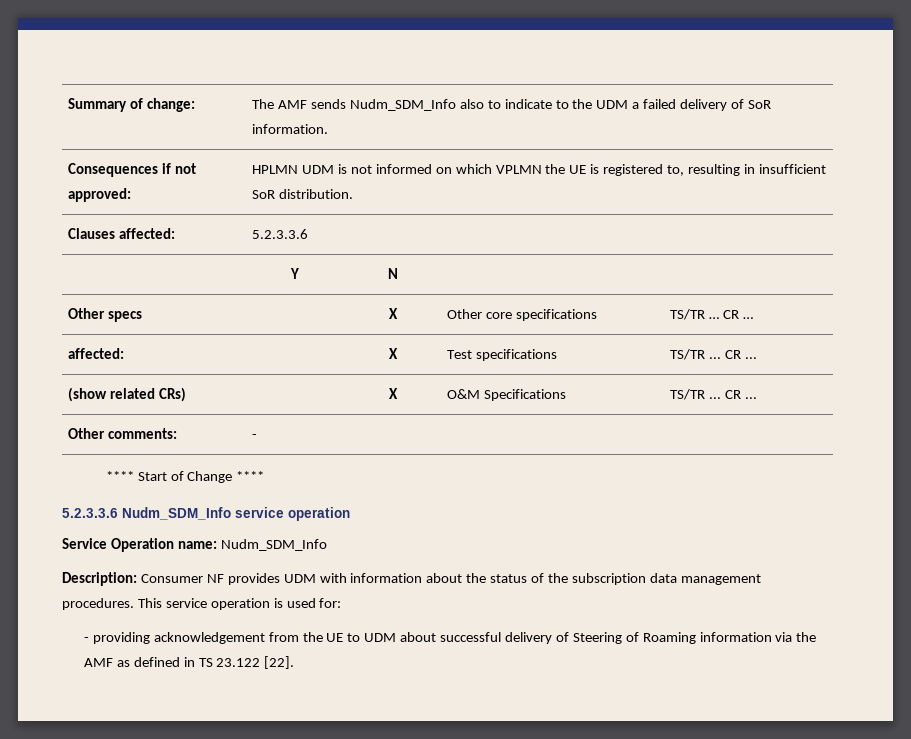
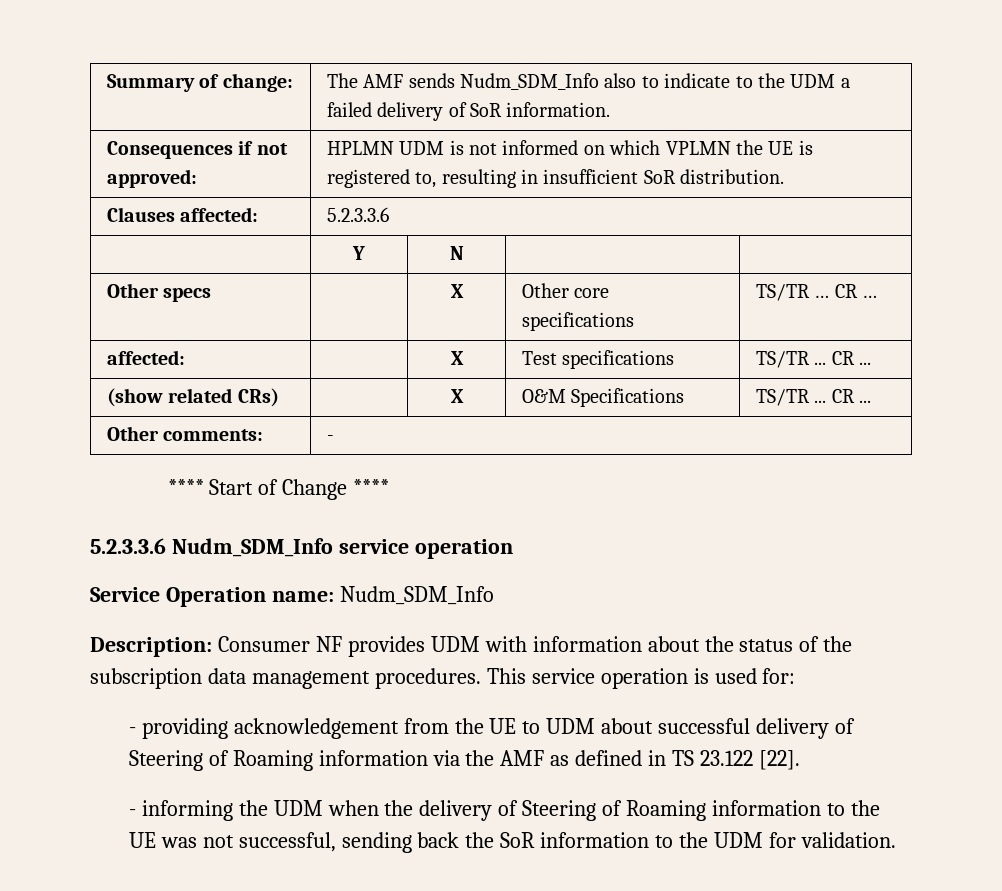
+ - informing the UDM when the delivery of Steering of Roaming information to the UE was not successful, sending back the SoR information to the UDM for validation.

